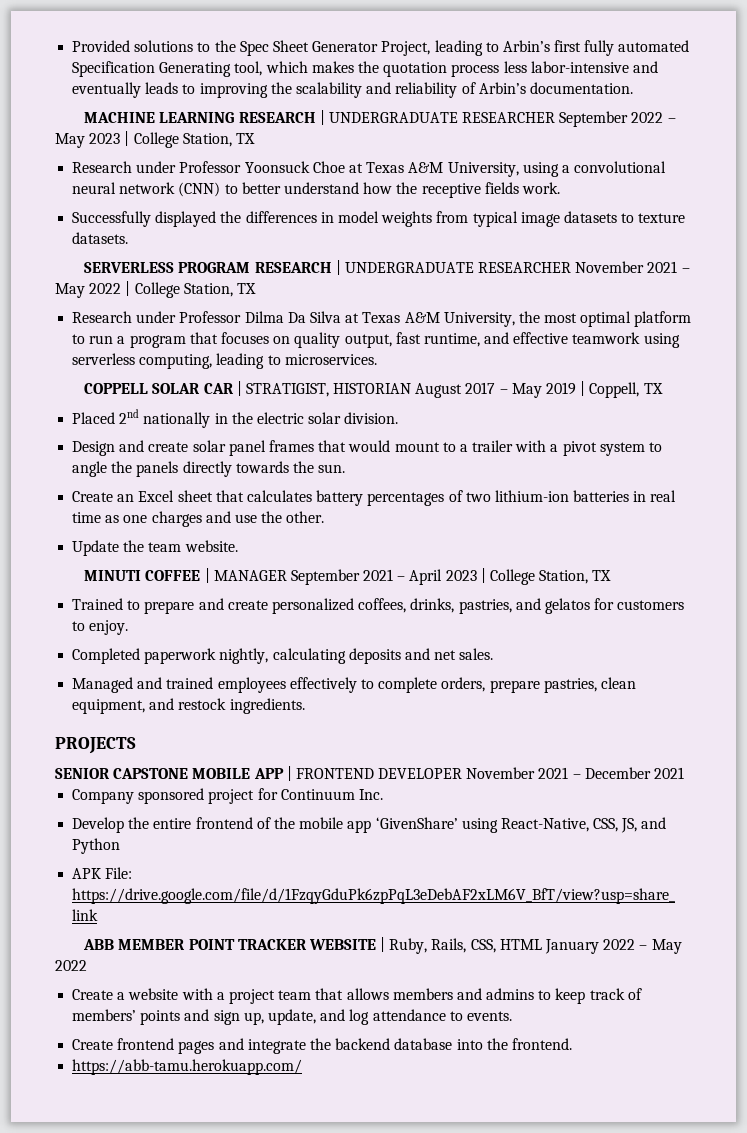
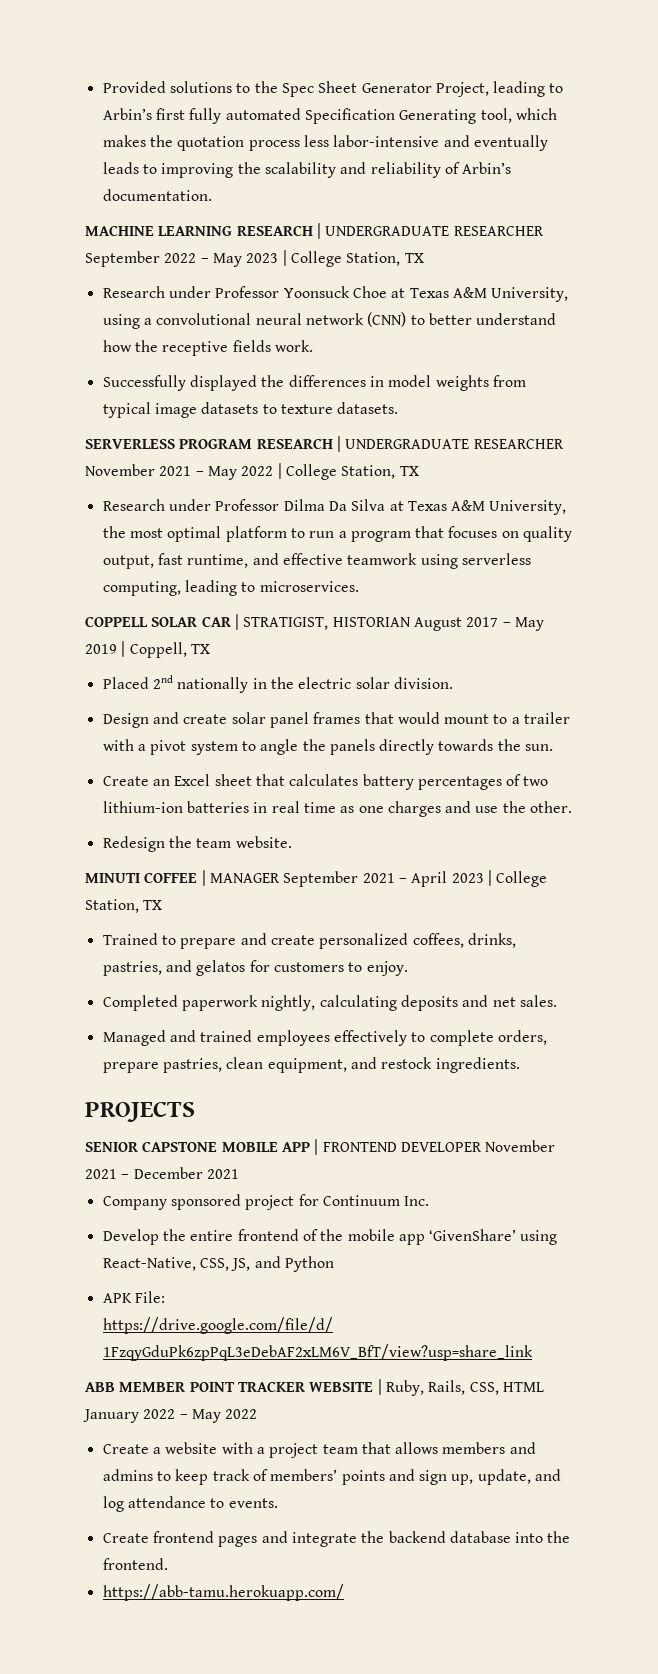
- Update the team website.
+ Redesign the team website.

